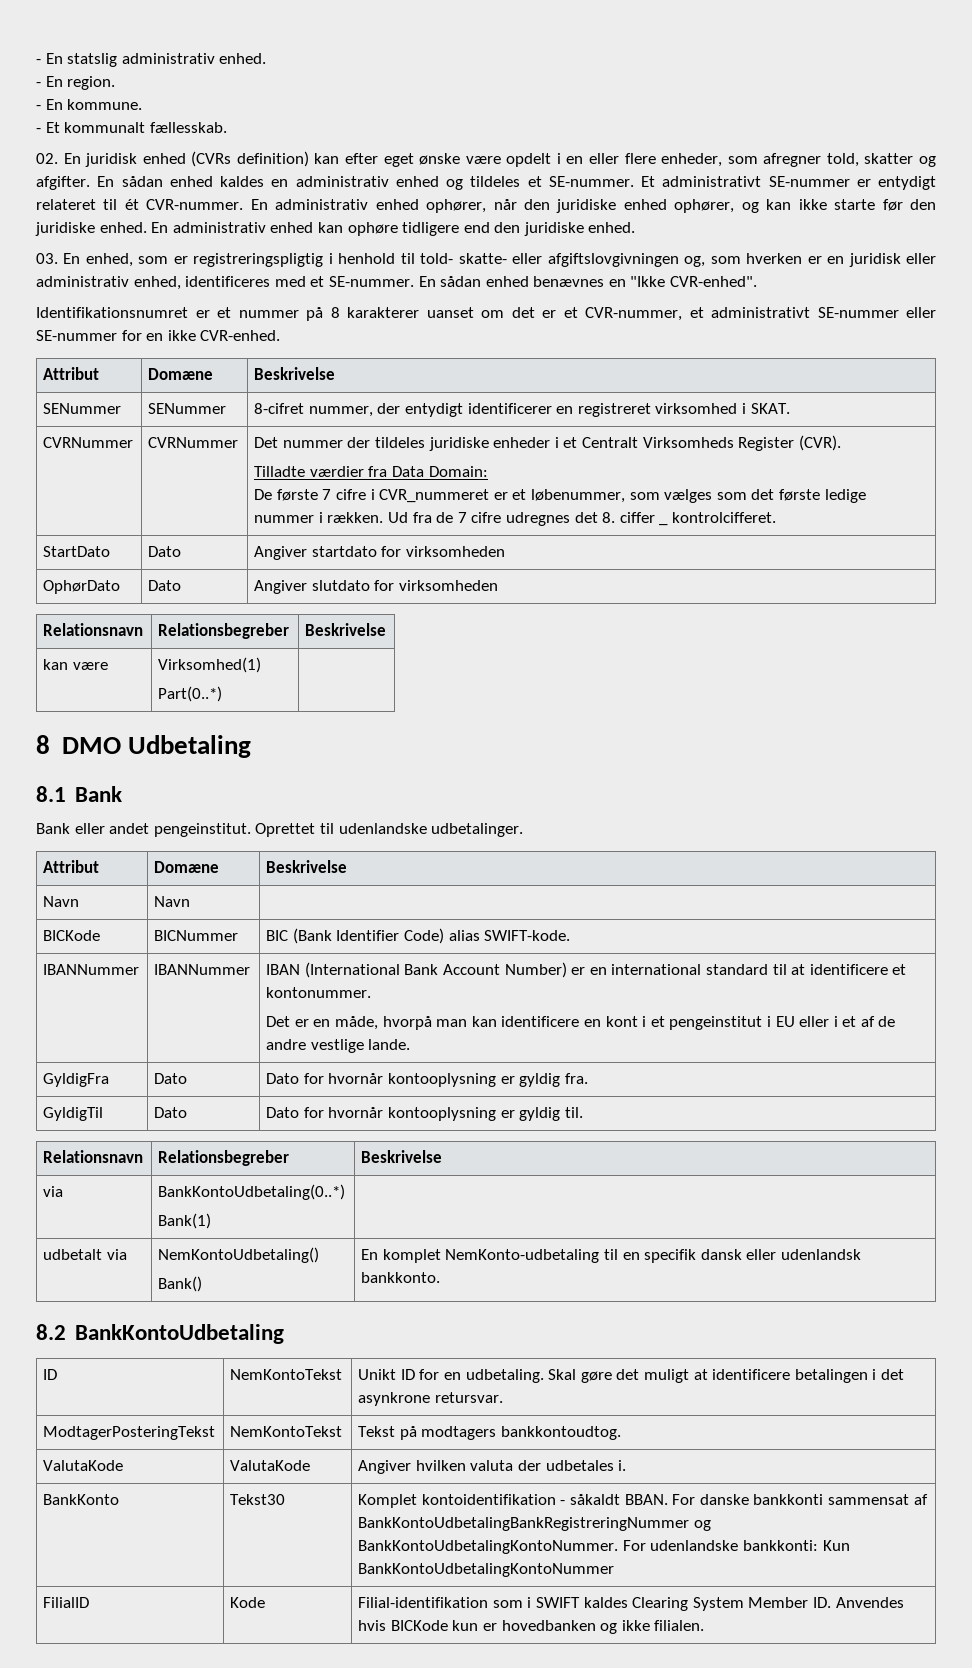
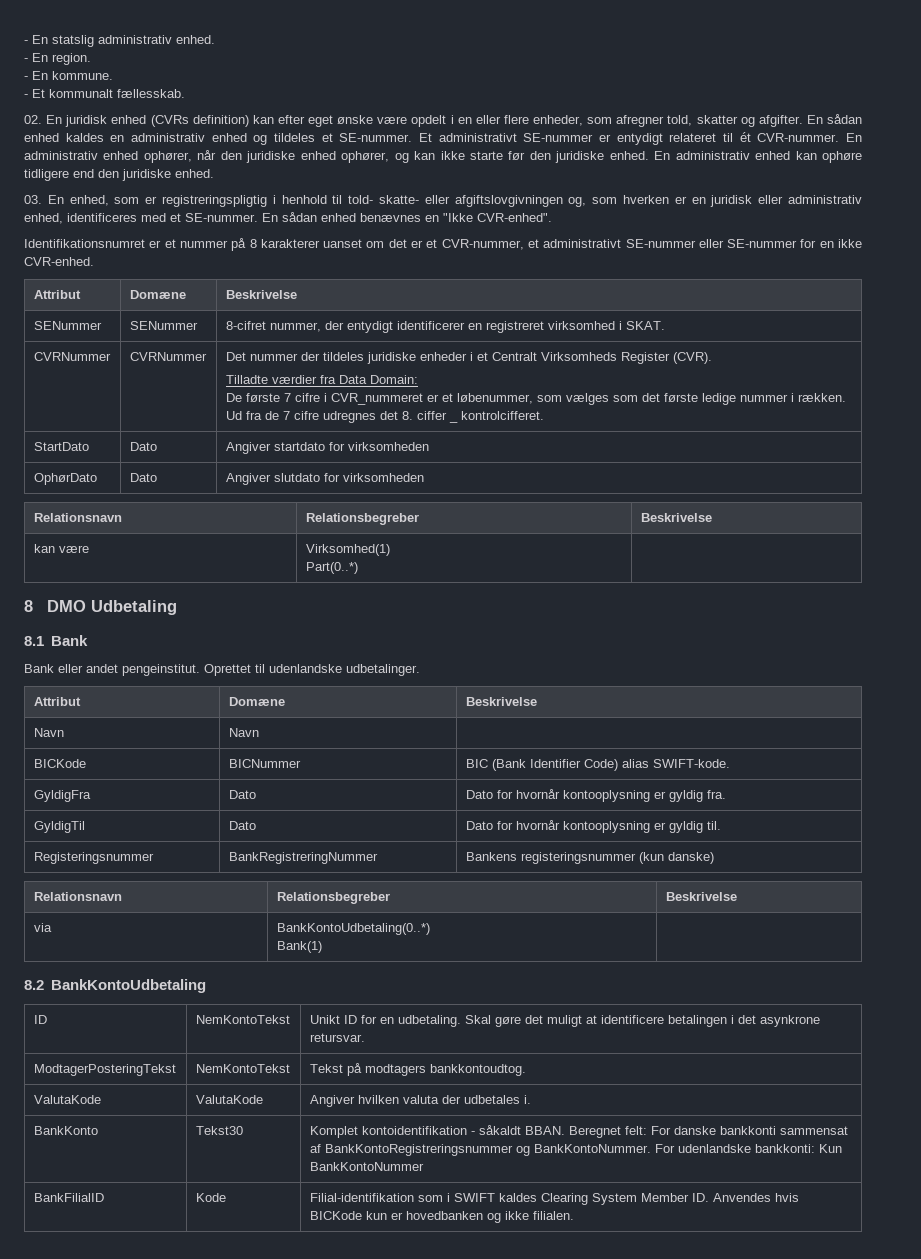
- IBANNummer | IBANNummer | IBAN (International Bank Account Number) er en international standard til at identificere et kontonummer.
- Det er en måde, hvorpå man kan identificere en kont i et pengeinstitut i EU eller i et af de andre vestlige lande.
+ Registeringsnummer | BankRegistreringNummer | Bankens registeringsnummer (kun danske)
- udbetalt via | NemKontoUdbetaling()
- Bank() | En komplet NemKonto-udbetaling til en specifik dansk eller udenlandsk bankkonto.
- BankKonto | Tekst30 | Komplet kontoidentifikation - såkaldt BBAN. For danske bankkonti sammensat af BankKontoUdbetalingBankRegistreringNummer og BankKontoUdbetalingKontoNummer. For udenlandske bankkonti: Kun BankKontoUdbetalingKontoNummer
- FilialID | Kode | Filial-identifikation som i SWIFT kaldes Clearing System Member ID. Anvendes hvis BICKode kun er hovedbanken og ikke filialen.
+ BankKonto | Tekst30 | Komplet kontoidentifikation - såkaldt BBAN. Beregnet felt: For danske bankkonti sammensat af BankKontoRegistreringsnummer og BankKontoNummer. For udenlandske bankkonti: Kun BankKontoNummer
+ BankFilialID | Kode | Filial-identifikation som i SWIFT kaldes Clearing System Member ID. Anvendes hvis BICKode kun er hovedbanken og ikke filialen.

